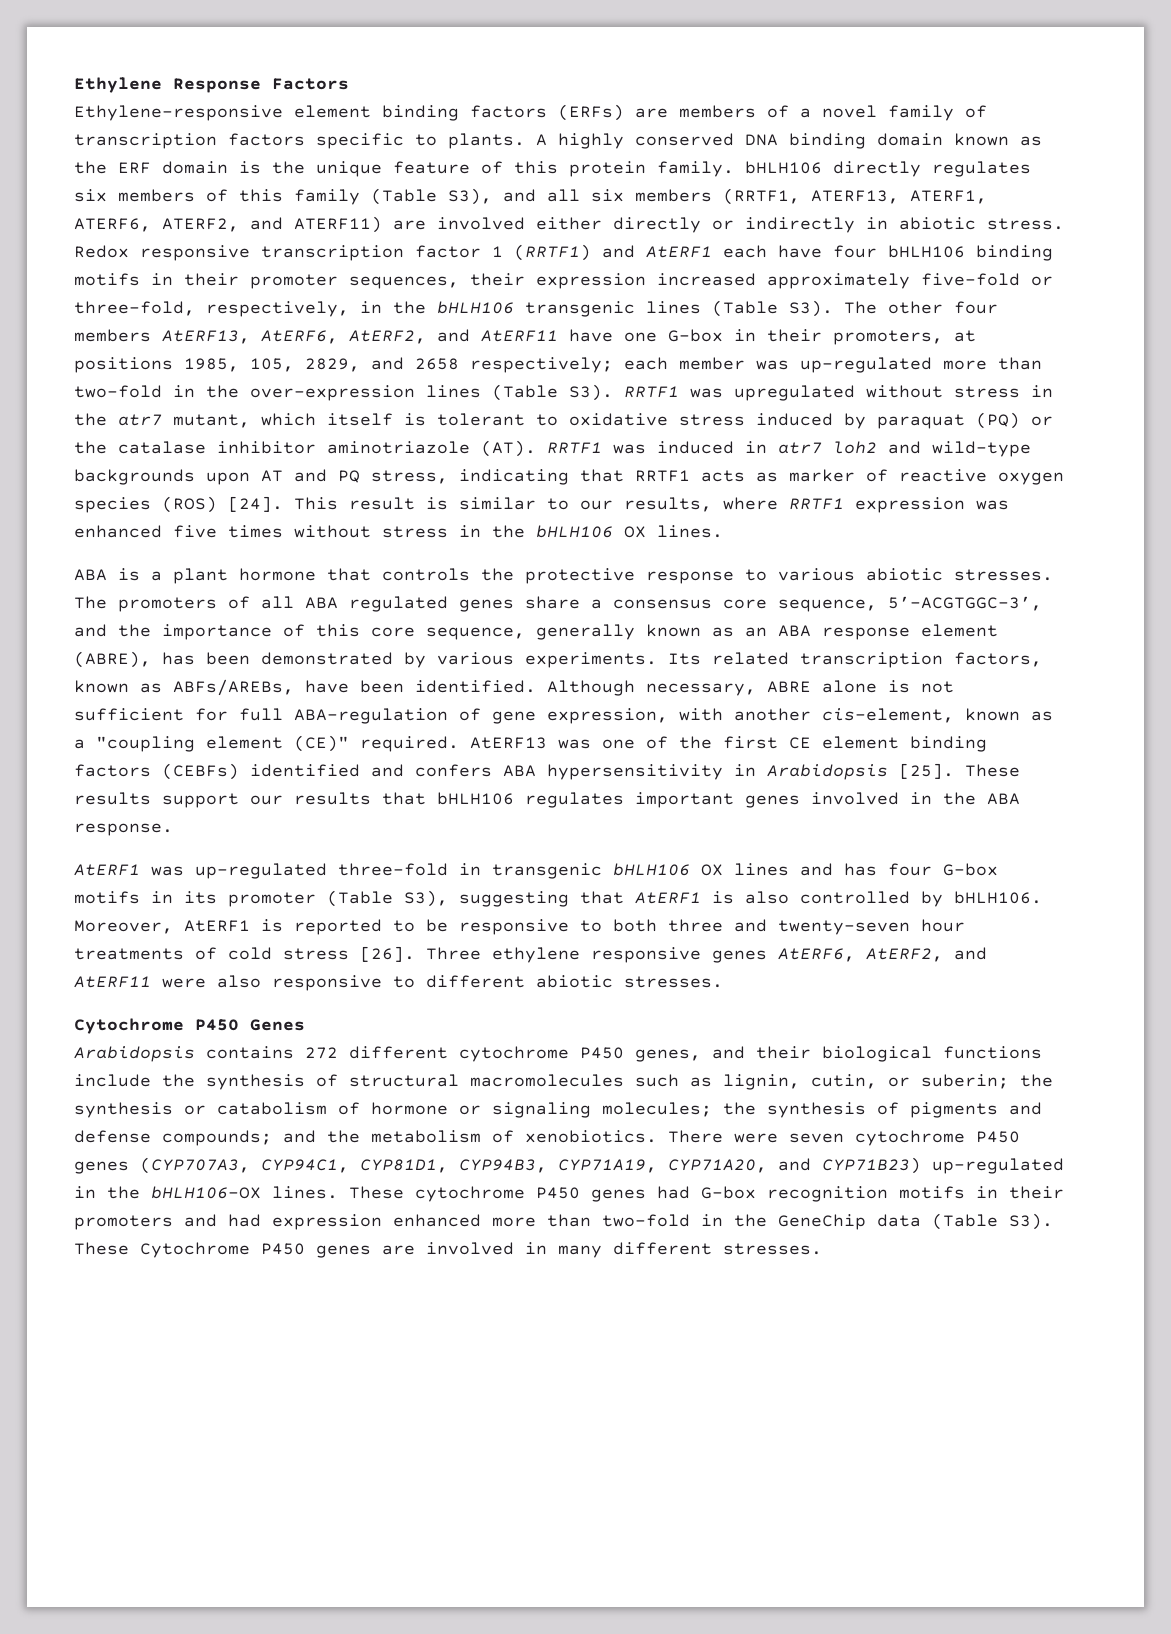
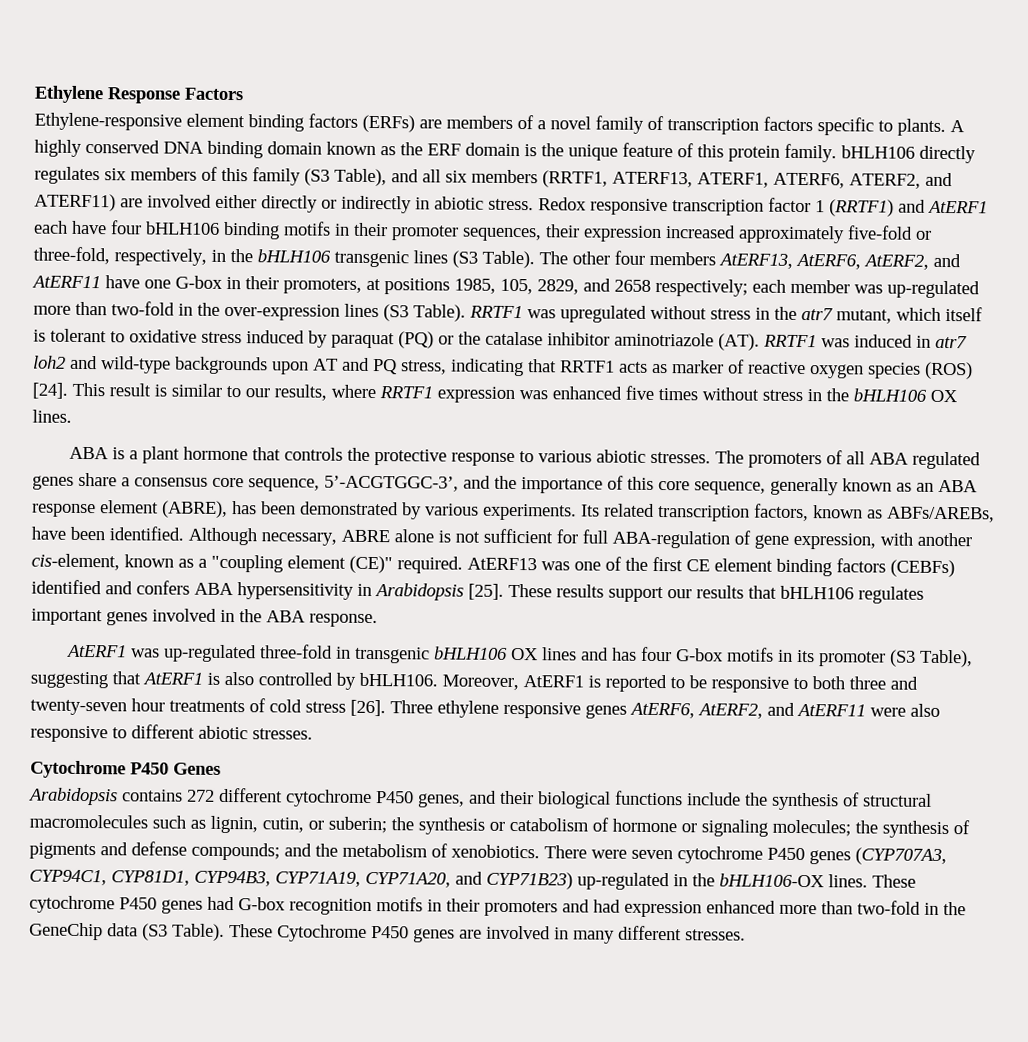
- A highly conserved DNA binding domain known as the ERF domain is the unique feature of this protein family. bHLH106 directly regulates six members of this family (Table S3), and all six members (RRTF1, ATERF13, ATERF1, ATERF6, ATERF2, and ATERF11) are involved either directly or indirectly in abiotic stress.
+ A highly conserved DNA binding domain known as the ERF domain is the unique feature of this protein family. bHLH106 directly regulates six members of this family (S3 Table), and all six members (RRTF1, ATERF13, ATERF1, ATERF6, ATERF2, and ATERF11) are involved either directly or indirectly in abiotic stress.
- Redox responsive transcription factor 1 (RRTF1) and AtERF1 each have four bHLH106 binding motifs in their promoter sequences, their expression increased approximately five-fold or three-fold, respectively, in the bHLH106 transgenic lines (Table S3). The other four members AtERF13, AtERF6, AtERF2, and AtERF11 have one G-box in their promoters, at positions 1985, 105, 2829, and 2658 respectively;
+ Redox responsive transcription factor 1 (RRTF1) and AtERF1 each have four bHLH106 binding motifs in their promoter sequences, their expression increased approximately five-fold or three-fold, respectively, in the bHLH106 transgenic lines (S3 Table). The other four members AtERF13, AtERF6, AtERF2, and AtERF11 have one G-box in their promoters, at positions 1985, 105, 2829, and 2658 respectively;
- each member was up-regulated more than two-fold in the over-expression lines (Table S3). RRTF1 was upregulated without stress in the atr7 mutant, which itself is tolerant to oxidative stress induced by paraquat (PQ) or the catalase inhibitor aminotriazole (AT). RRTF1 was induced in atr7 loh2 and wild-type backgrounds upon AT and PQ stress, indicating that RRTF1 acts as marker of reactive oxygen species (ROS) [24].
+ each member was up-regulated more than two-fold in the over-expression lines (S3 Table). RRTF1 was upregulated without stress in the atr7 mutant, which itself is tolerant to oxidative stress induced by paraquat (PQ) or the catalase inhibitor aminotriazole (AT). RRTF1 was induced in atr7 loh2 and wild-type backgrounds upon AT and PQ stress, indicating that RRTF1 acts as marker of reactive oxygen species (ROS) [24].
- AtERF1 was up-regulated three-fold in transgenic bHLH106 OX lines and has four G-box motifs in its promoter (Table S3), suggesting that AtERF1 is also controlled by bHLH106.
+ AtERF1 was up-regulated three-fold in transgenic bHLH106 OX lines and has four G-box motifs in its promoter (S3 Table), suggesting that AtERF1 is also controlled by bHLH106.
- These cytochrome P450 genes had G-box recognition motifs in their promoters and had expression enhanced more than two-fold in the GeneChip data (Table S3). These Cytochrome P450 genes are involved in many different stresses.
+ These cytochrome P450 genes had G-box recognition motifs in their promoters and had expression enhanced more than two-fold in the GeneChip data (S3 Table). These Cytochrome P450 genes are involved in many different stresses.

